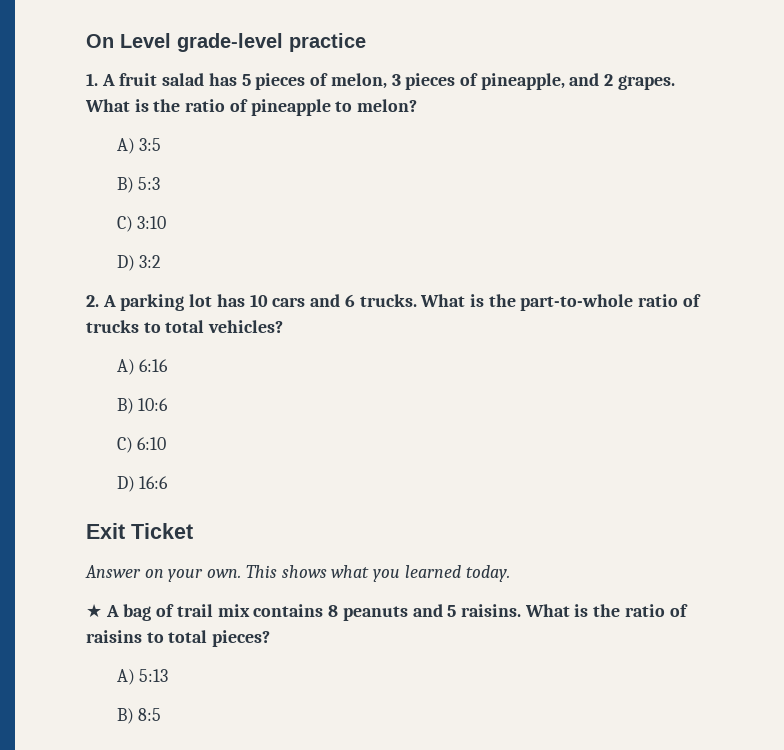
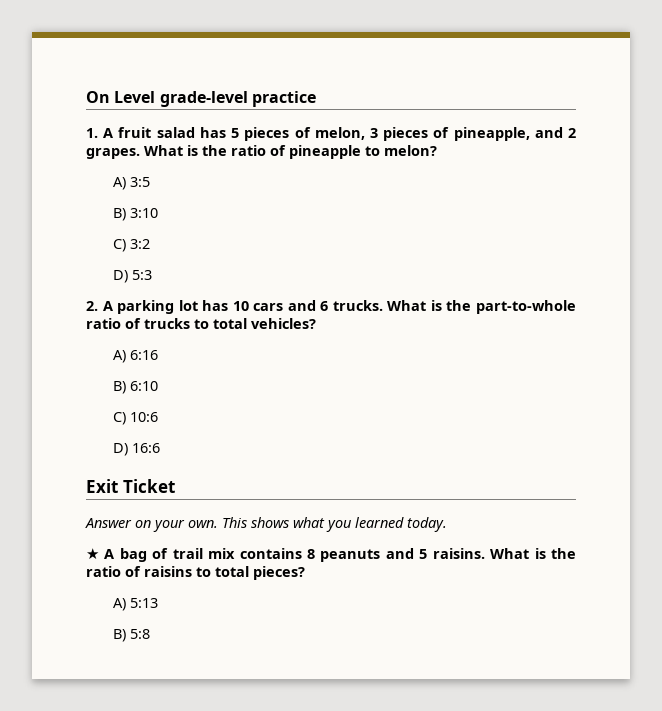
- B) 5:3
- C) 3:10
- D) 3:2
+ B) 3:10
+ C) 3:2
+ D) 5:3
- B) 10:6
- C) 6:10
+ B) 6:10
+ C) 10:6
- B) 8:5
+ B) 5:8

